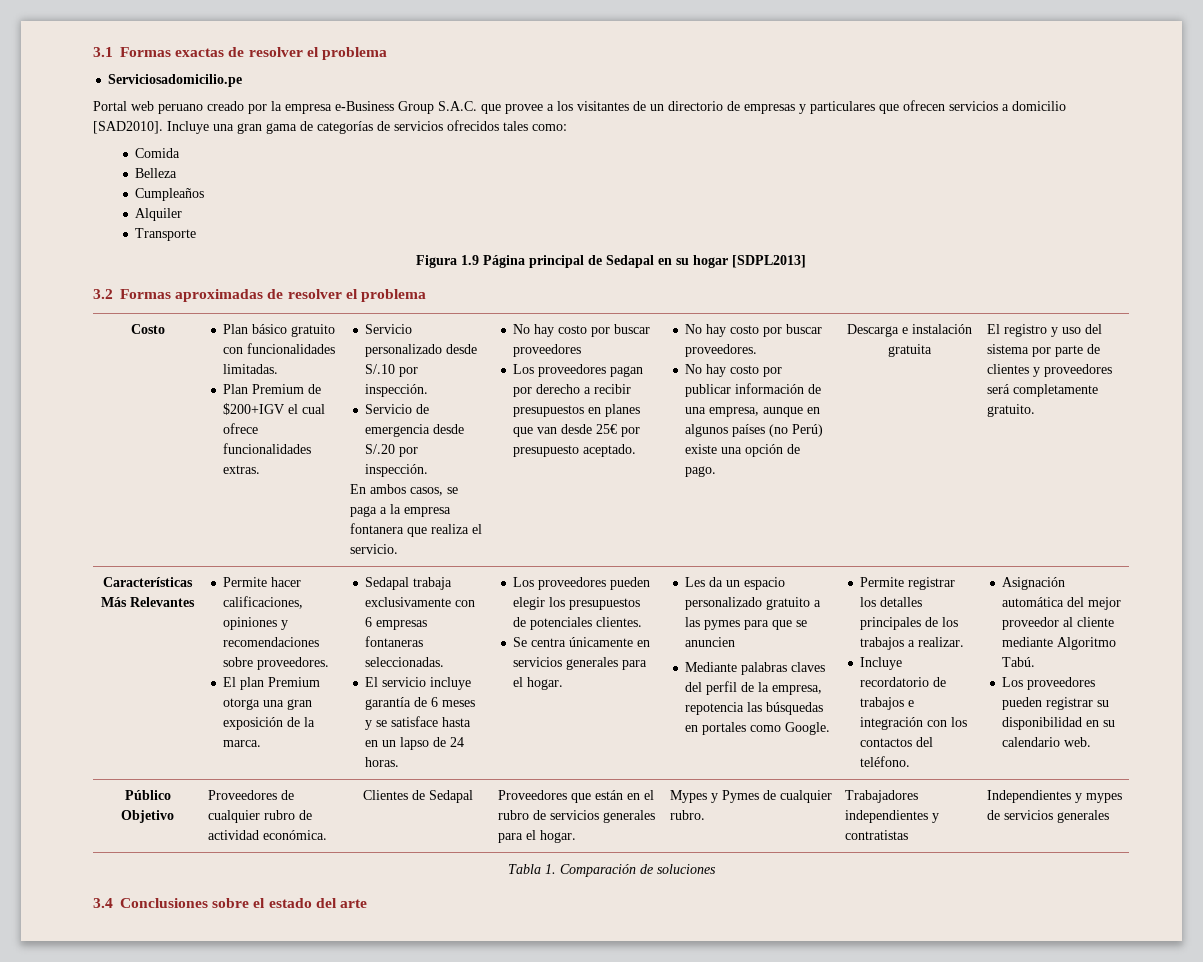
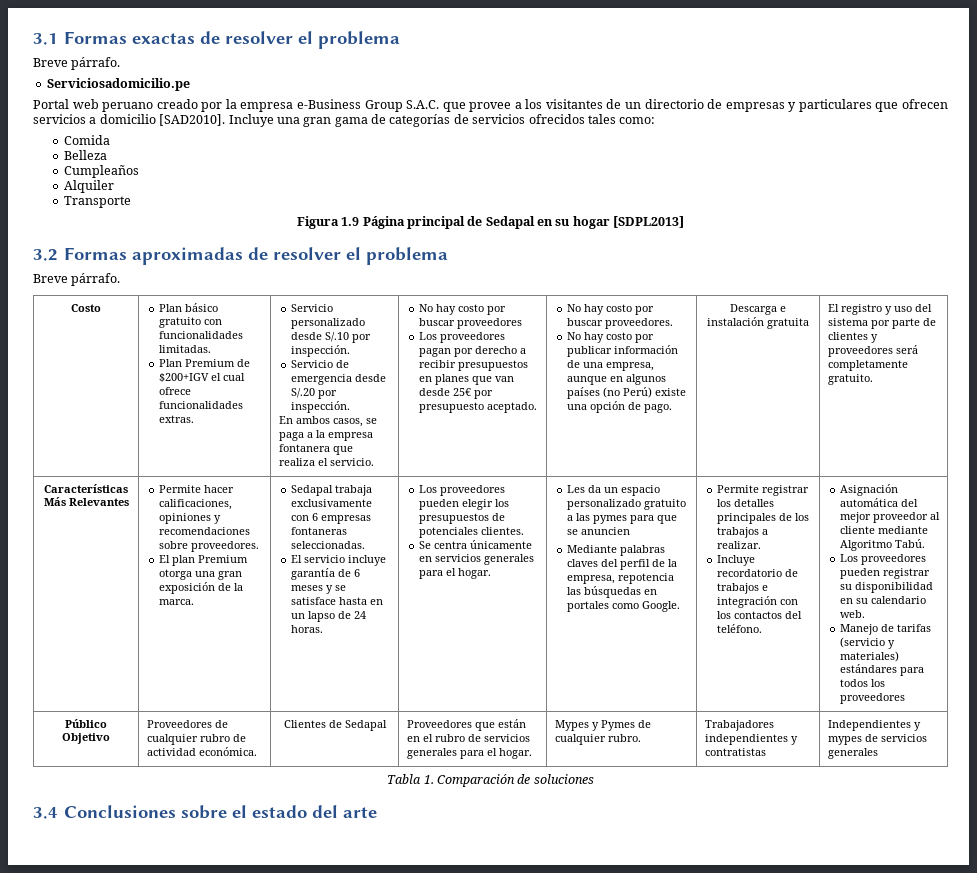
  3.1 Formas exactas de resolver el problema
+ Breve párrafo.
  3.2 Formas aproximadas de resolver el problema
+ Breve párrafo.
+ Manejo de tarifas (servicio y materiales) estándares para todos los proveedores

